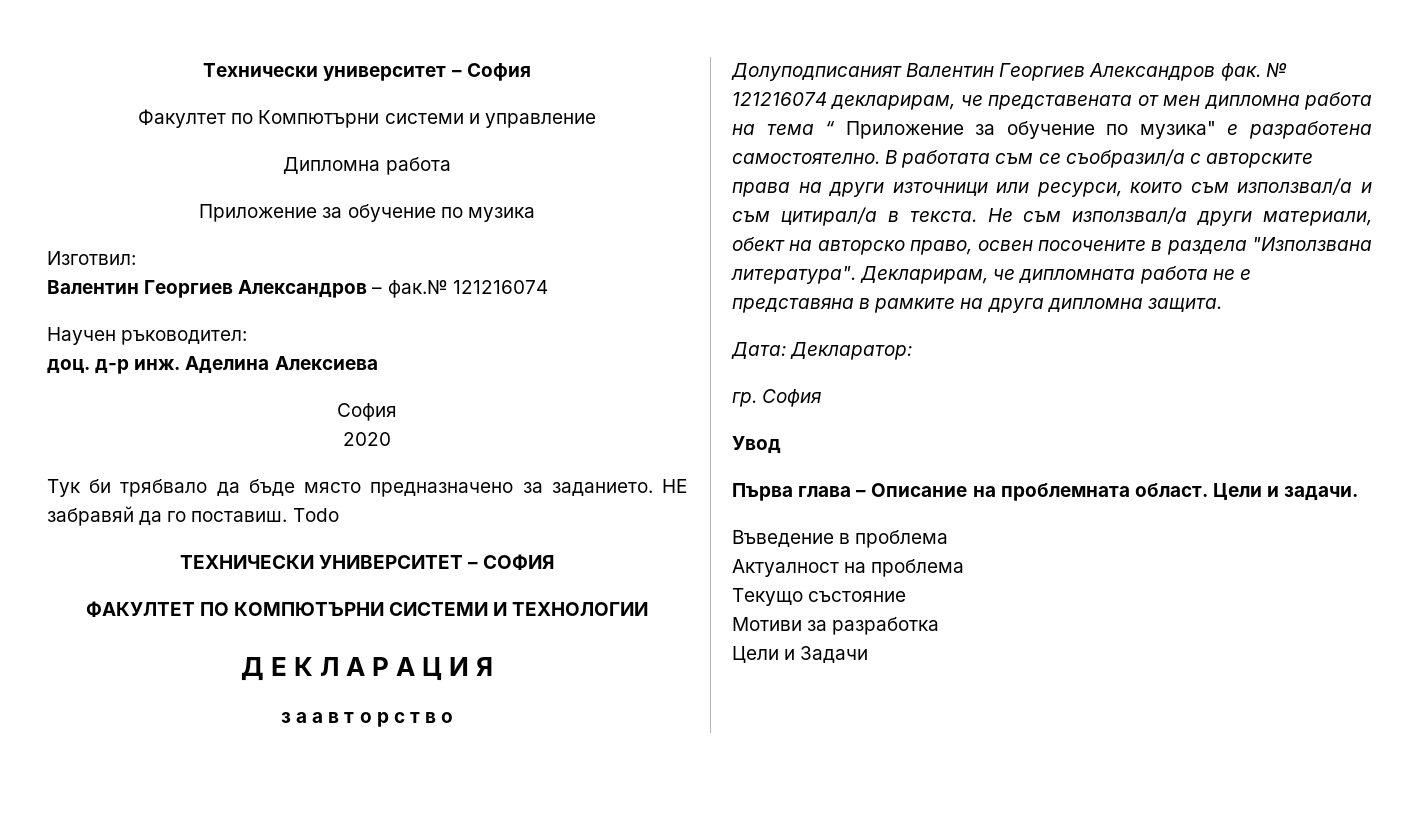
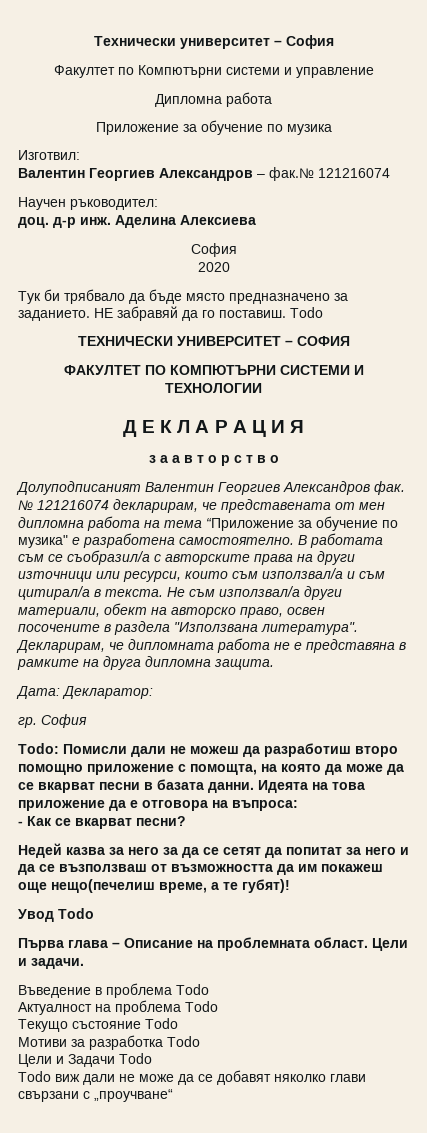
- № 121216074 декларирам, че представената от мен дипломна работа на тема “ Приложение за обучение по музика" е разработена самостоятелно.
+ № 121216074 декларирам, че представената от мен дипломна работа на тема “Приложение за обучение по музика" е разработена самостоятелно.
+ Todo: Помисли дали не можеш да разработиш второ помощно приложение с помощта, на която да може да се вкарват песни в базата данни. Идеята на това приложение да е отговора на въпроса:
+ - Как се вкарват песни?
+ Недей казва за него за да се сетят да попитат за него и да се възползваш от възможността да им покажеш още нещо(печелиш време, а те губят)!
- Увод
+ Увод Todo
- Въведение в проблема
+ Въведение в проблема Todo
- Актуалност на проблема
+ Актуалност на проблема Todo
- Текущо състояние
+ Текущо състояние Todo
- Мотиви за разработка
+ Мотиви за разработка Todo
- Цели и Задачи
+ Цели и Задачи Todo
+ Todo виж дали не може да се добавят няколко глави свързани с „проучване“

